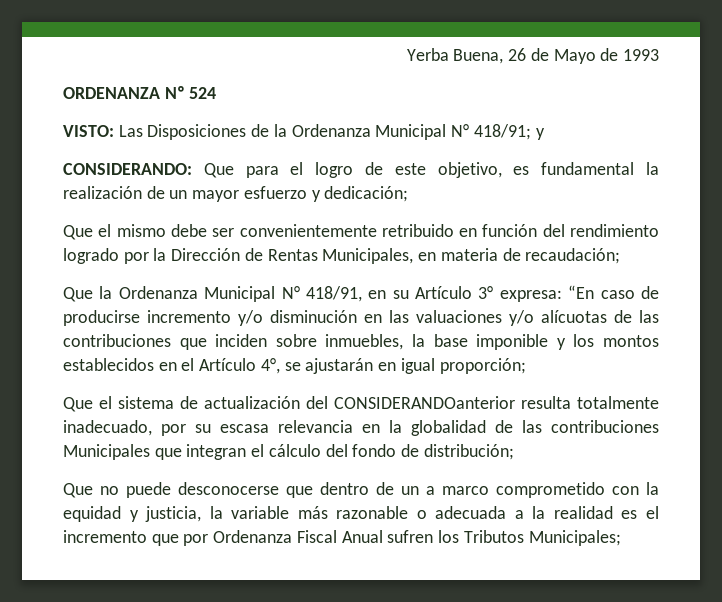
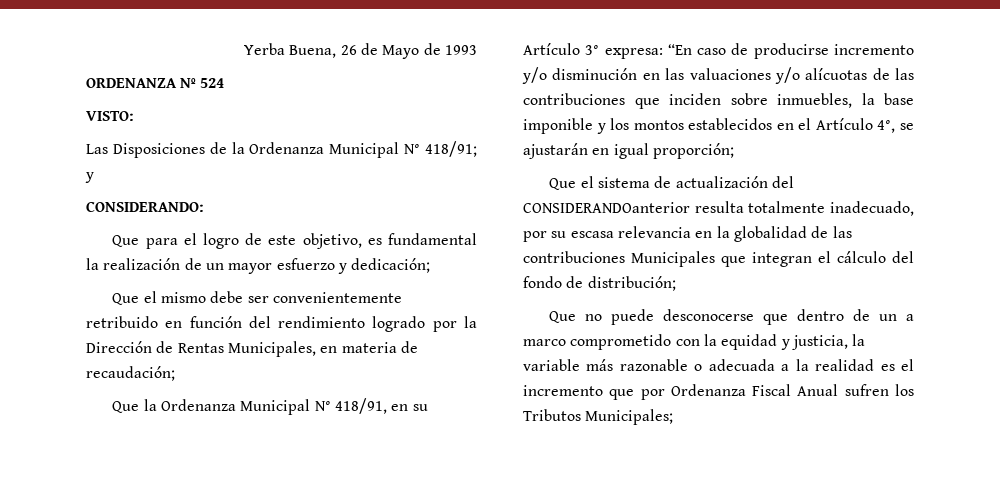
- VISTO: Las Disposiciones de la Ordenanza Municipal N° 418/91; y
+ VISTO:
+ Las Disposiciones de la Ordenanza Municipal N° 418/91; y
- CONSIDERANDO: Que para el logro de este objetivo, es fundamental la realización de un mayor esfuerzo y dedicación;
+ CONSIDERANDO:
+ Que para el logro de este objetivo, es fundamental la realización de un mayor esfuerzo y dedicación;

